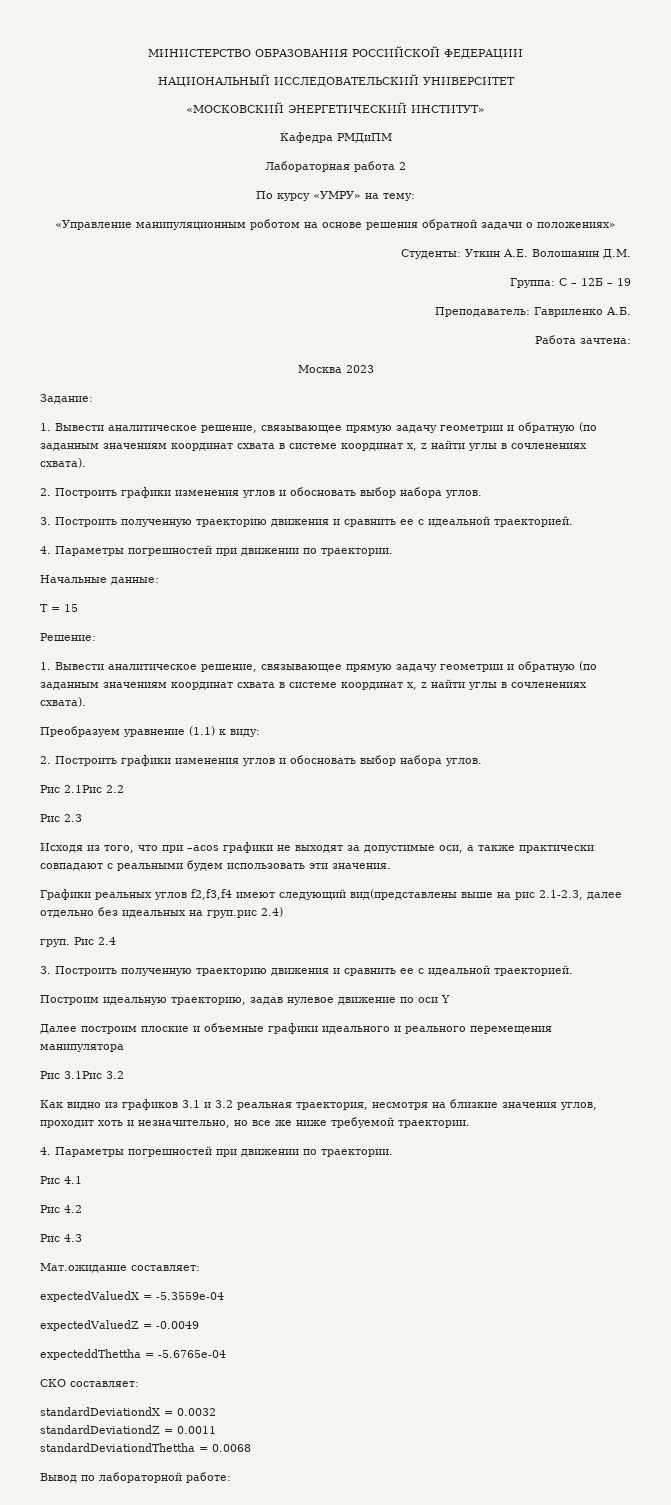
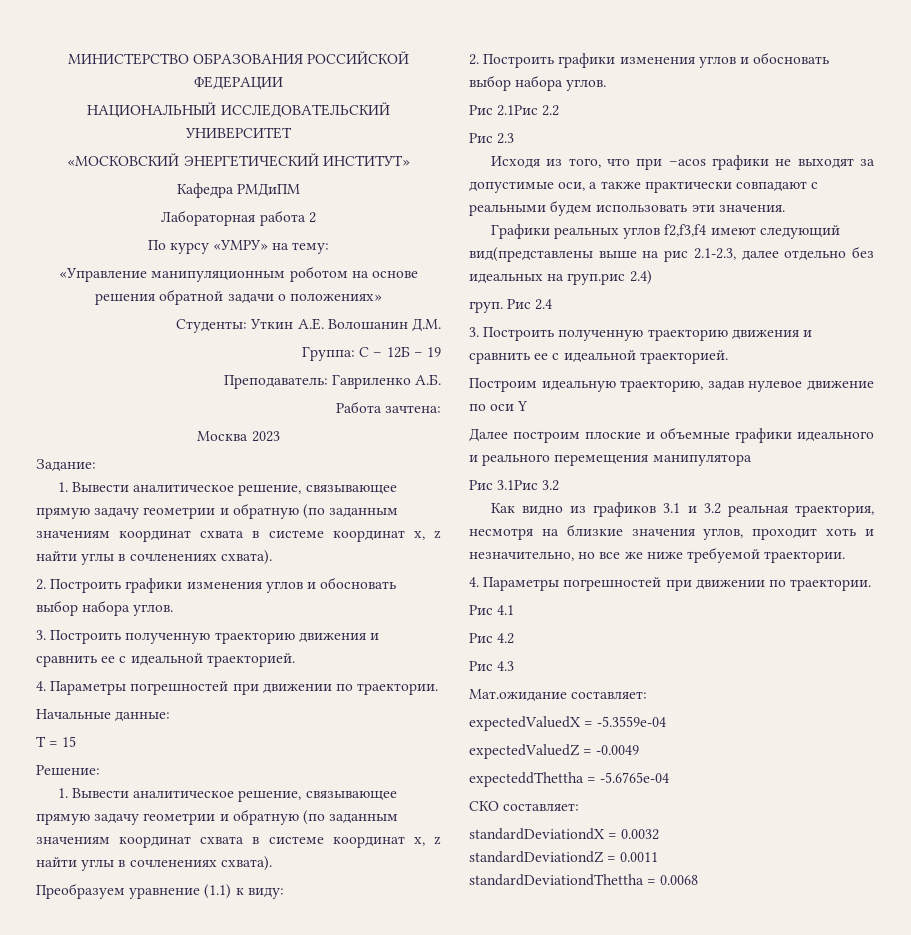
- Вывод по лабораторной работе:

